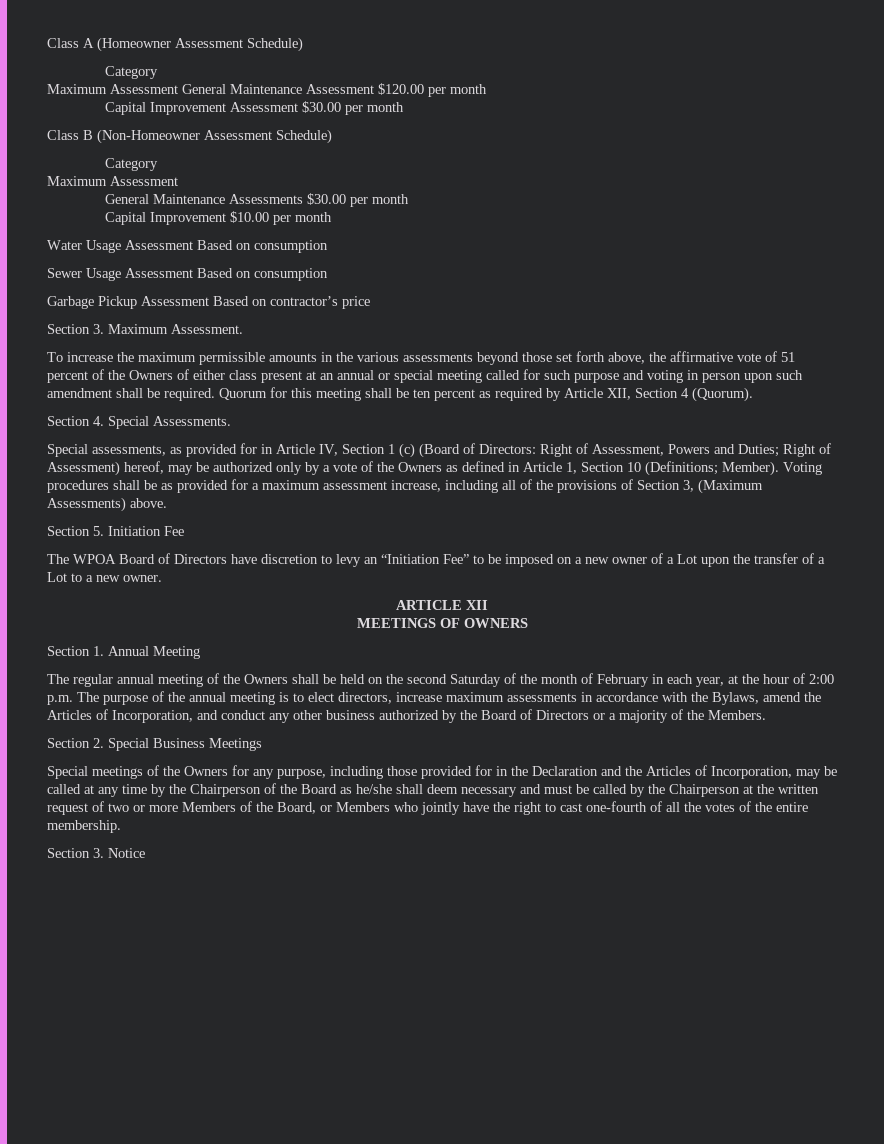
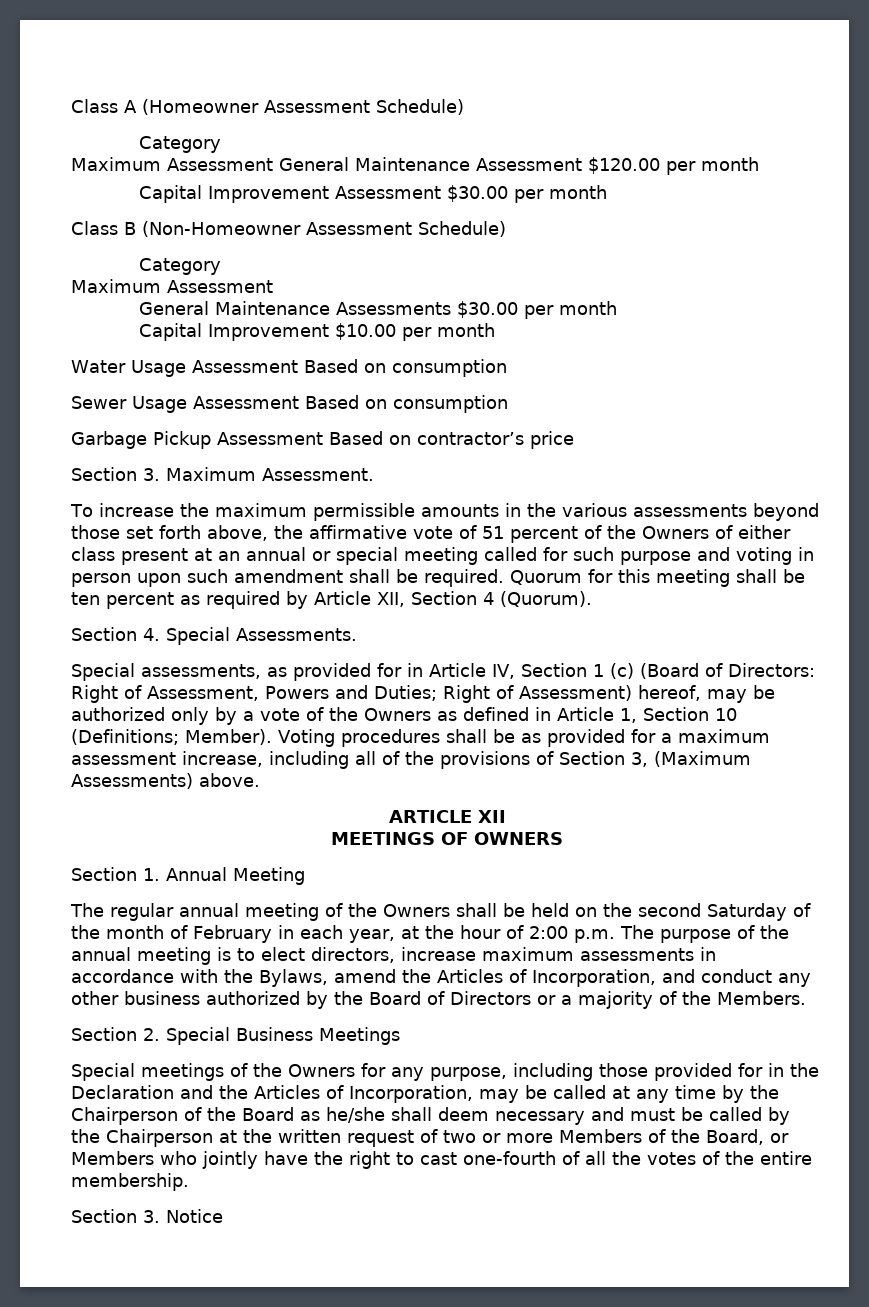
- Section 5. Initiation Fee
- The WPOA Board of Directors have discretion to levy an “Initiation Fee” to be imposed on a new owner of a Lot upon the transfer of a Lot to a new owner.

